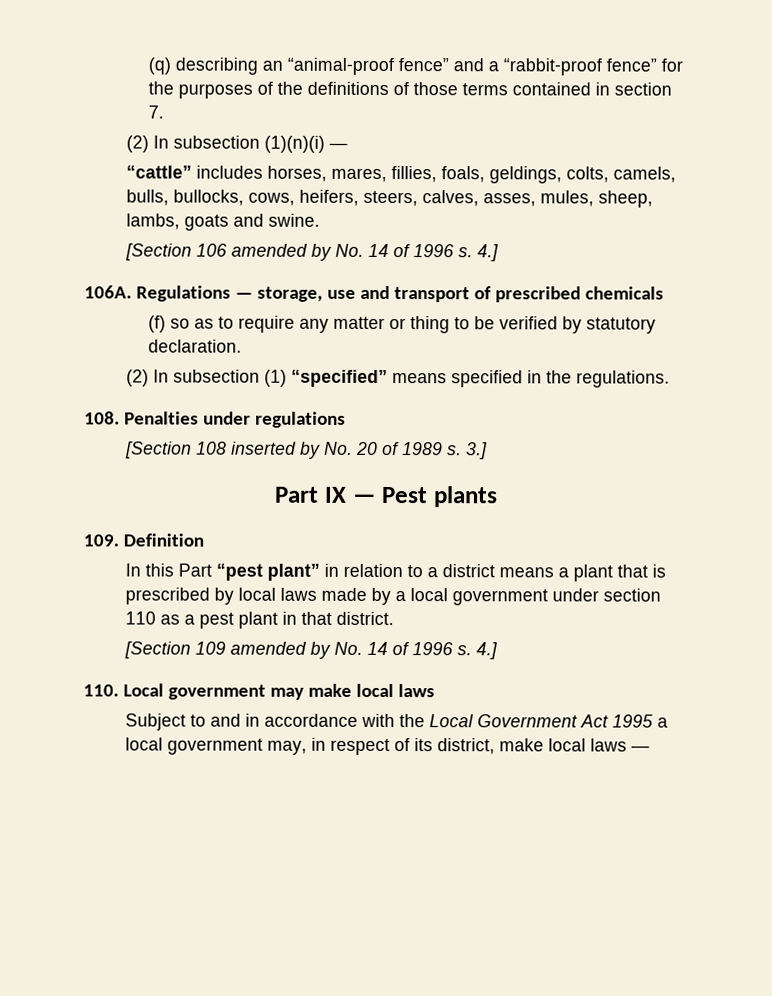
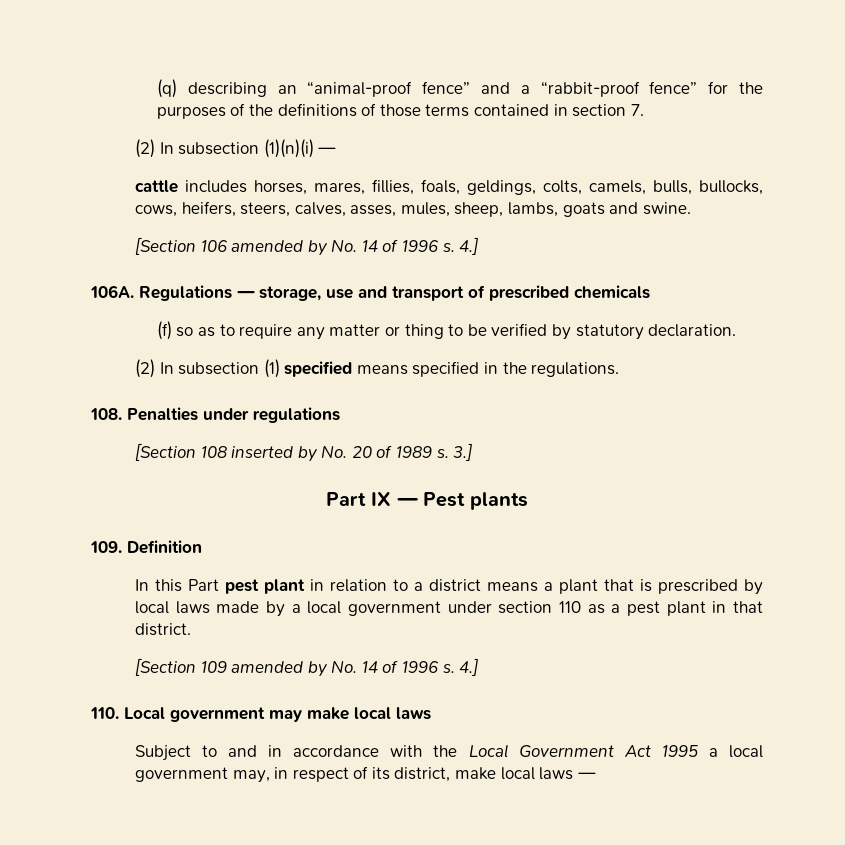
- “cattle” includes horses, mares, fillies, foals, geldings, colts, camels, bulls, bullocks, cows, heifers, steers, calves, asses, mules, sheep, lambs, goats and swine.
+ cattle includes horses, mares, fillies, foals, geldings, colts, camels, bulls, bullocks, cows, heifers, steers, calves, asses, mules, sheep, lambs, goats and swine.
- (2) In subsection (1) “specified” means specified in the regulations.
+ (2) In subsection (1) specified means specified in the regulations.
- In this Part “pest plant” in relation to a district means a plant that is prescribed by local laws made by a local government under section 110 as a pest plant in that district.
+ In this Part pest plant in relation to a district means a plant that is prescribed by local laws made by a local government under section 110 as a pest plant in that district.

